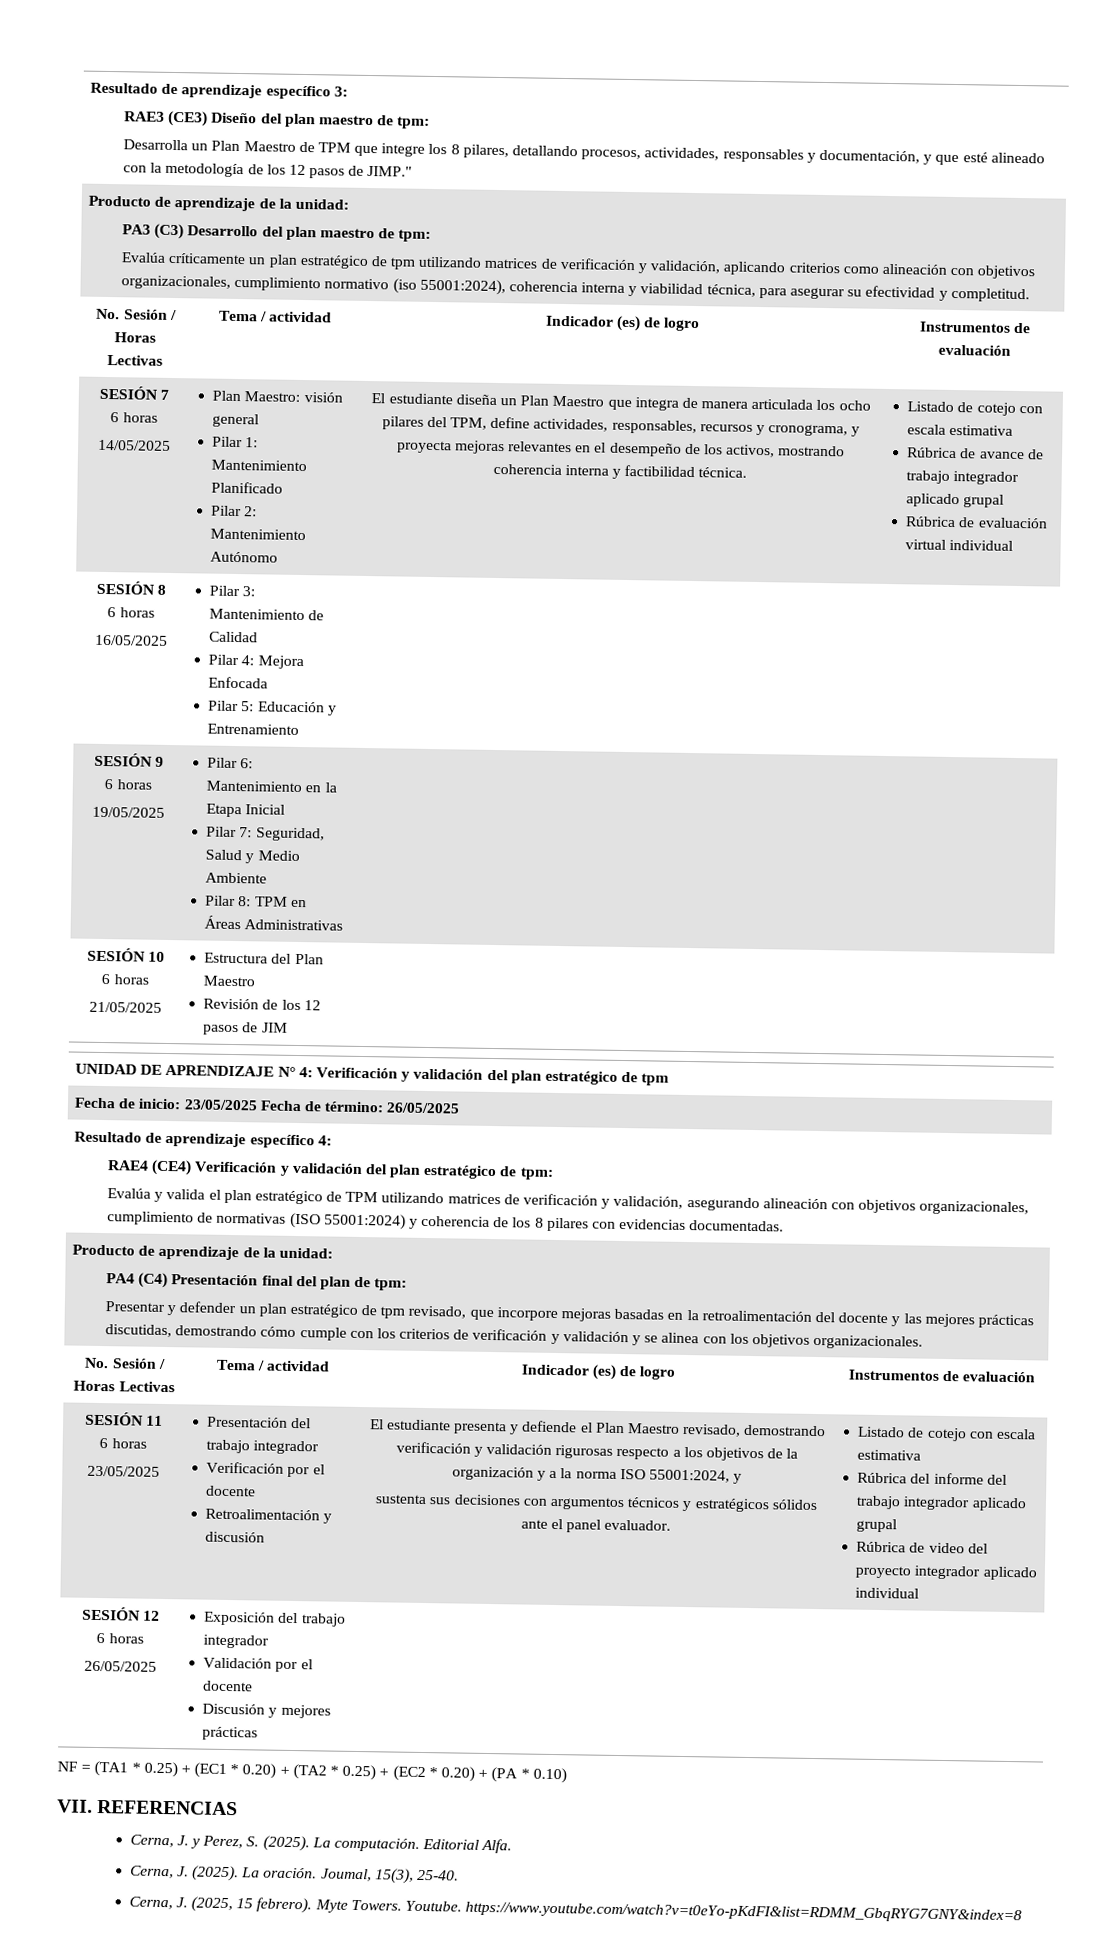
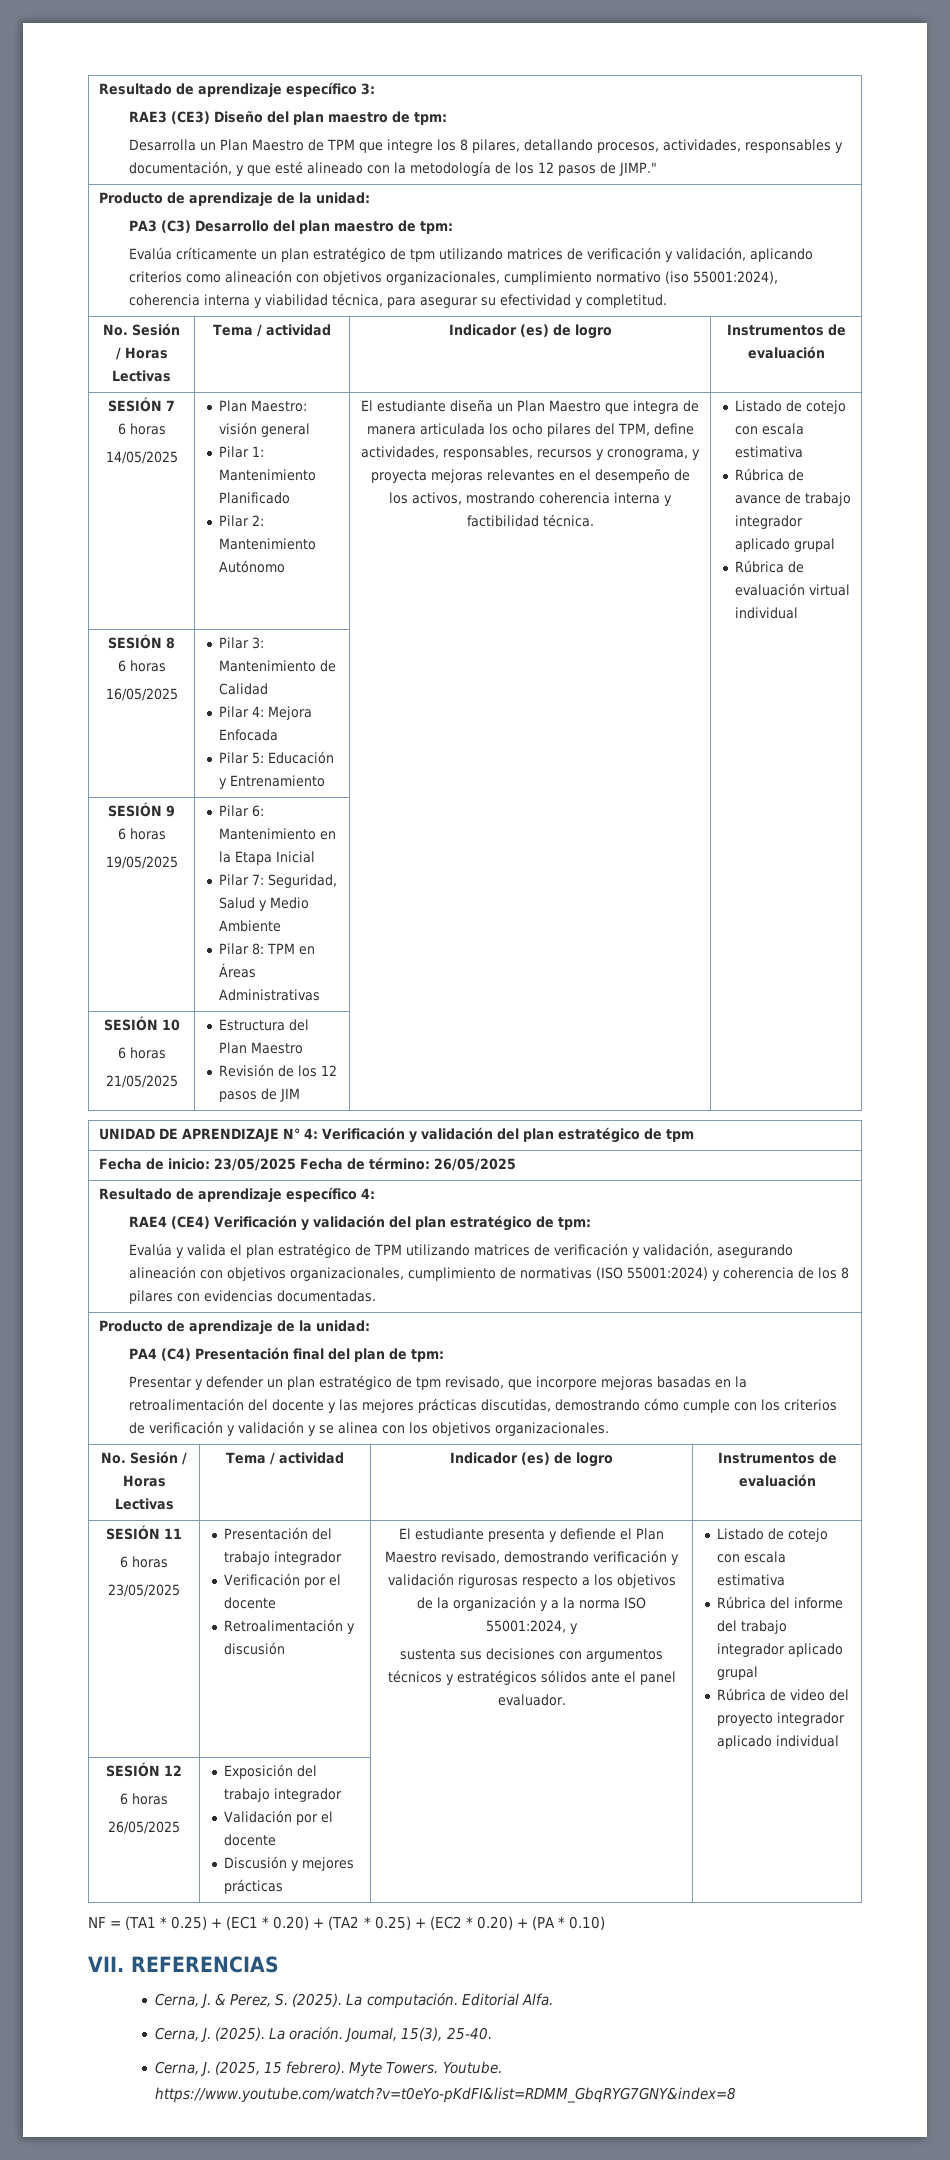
- Cerna, J. y Perez, S. (2025).
+ Cerna, J. & Perez, S. (2025).

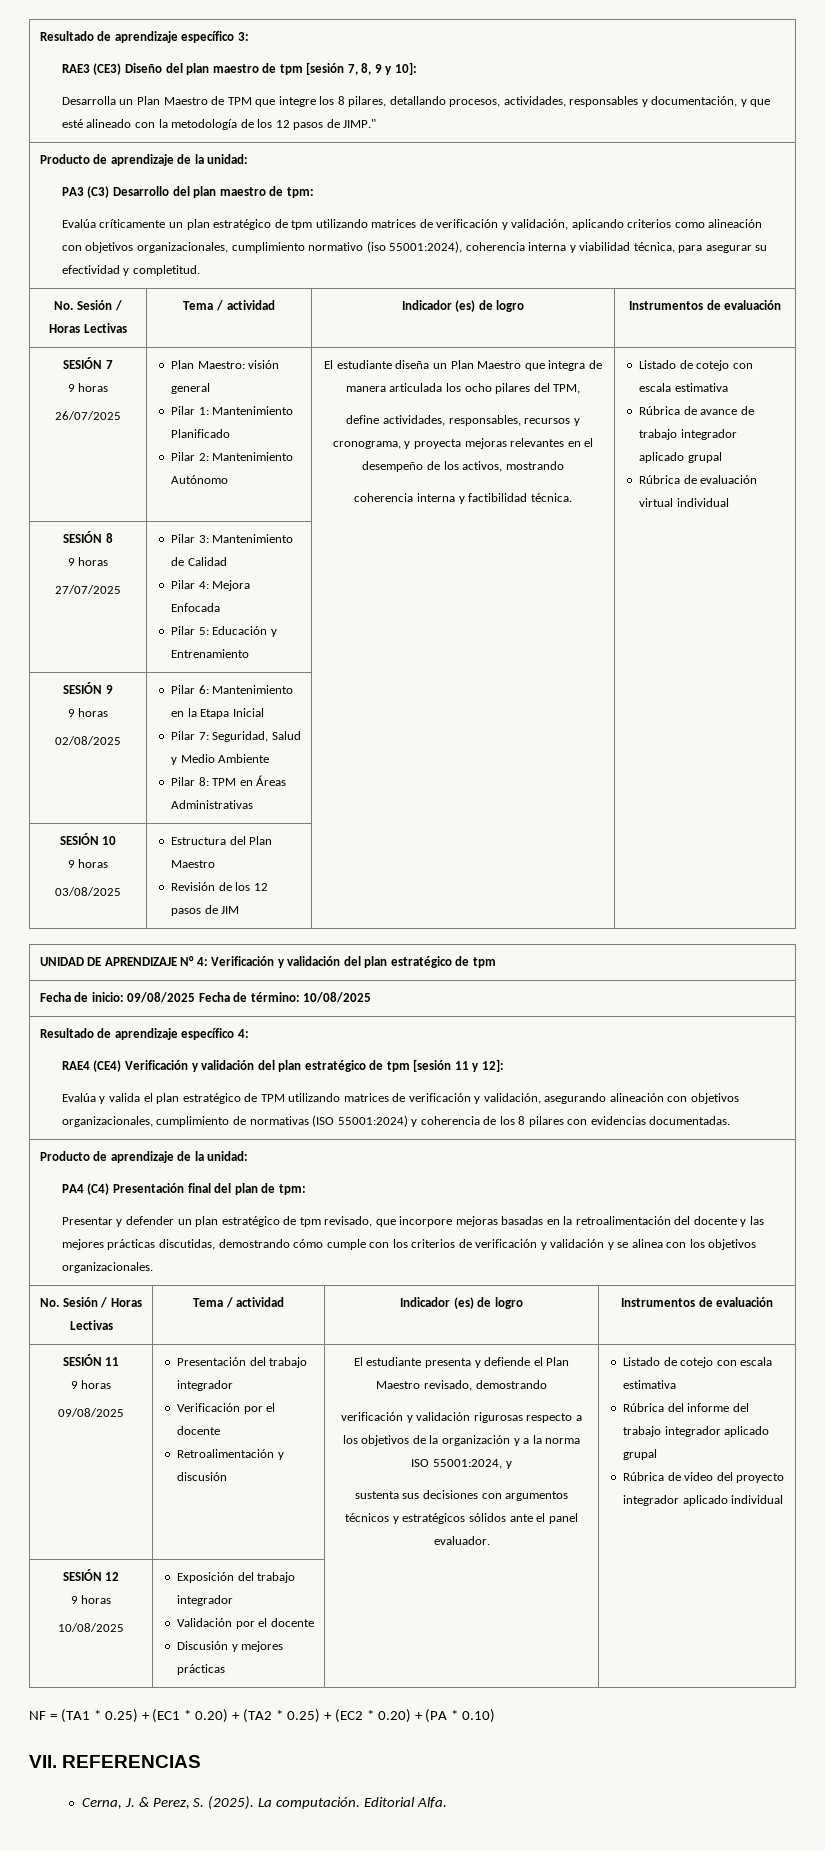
- RAE3 (CE3) Diseño del plan maestro de tpm:
+ RAE3 (CE3) Diseño del plan maestro de tpm [sesión 7, 8, 9 y 10]:
  SESIÓN 7
- 6 horas
- 14/05/2025
+ 9 horas
+ 26/07/2025
- El estudiante diseña un Plan Maestro que integra de manera articulada los ocho pilares del TPM, define actividades, responsables, recursos y cronograma, y proyecta mejoras relevantes en el desempeño de los activos, mostrando coherencia interna y factibilidad técnica.
+ El estudiante diseña un Plan Maestro que integra de manera articulada los ocho pilares del TPM,
+ define actividades, responsables, recursos y cronograma, y proyecta mejoras relevantes en el desempeño de los activos, mostrando
+ coherencia interna y factibilidad técnica.
  SESIÓN 8
- 6 horas
- 16/05/2025 | Pilar 3: Mantenimiento de Calidad
+ 9 horas
+ 27/07/2025 | Pilar 3: Mantenimiento de Calidad
  SESIÓN 9
- 6 horas
- 19/05/2025 | Pilar 6: Mantenimiento en la Etapa Inicial
+ 9 horas
+ 02/08/2025 | Pilar 6: Mantenimiento en la Etapa Inicial
  SESIÓN 10
- 6 horas
- 21/05/2025 | Estructura del Plan Maestro
+ 9 horas
+ 03/08/2025 | Estructura del Plan Maestro
- Fecha de inicio: 23/05/2025 Fecha de término: 26/05/2025
+ Fecha de inicio: 09/08/2025 Fecha de término: 10/08/2025
- RAE4 (CE4) Verificación y validación del plan estratégico de tpm:
+ RAE4 (CE4) Verificación y validación del plan estratégico de tpm [sesión 11 y 12]:
  SESIÓN 11
- 6 horas
- 23/05/2025
+ 9 horas
+ 09/08/2025
- El estudiante presenta y defiende el Plan Maestro revisado, demostrando verificación y validación rigurosas respecto a los objetivos de la organización y a la norma ISO 55001:2024, y
+ El estudiante presenta y defiende el Plan Maestro revisado, demostrando
+ verificación y validación rigurosas respecto a los objetivos de la organización y a la norma ISO 55001:2024, y
  SESIÓN 12
- 6 horas
- 26/05/2025 | Exposición del trabajo integrador
+ 9 horas
+ 10/08/2025 | Exposición del trabajo integrador
- Cerna, J. (2025). La oración. Joumal, 15(3), 25-40.
- Cerna, J. (2025, 15 febrero). Myte Towers. Youtube. https://www.youtube.com/watch?v=t0eYo-pKdFI&list=RDMM_GbqRYG7GNY&index=8

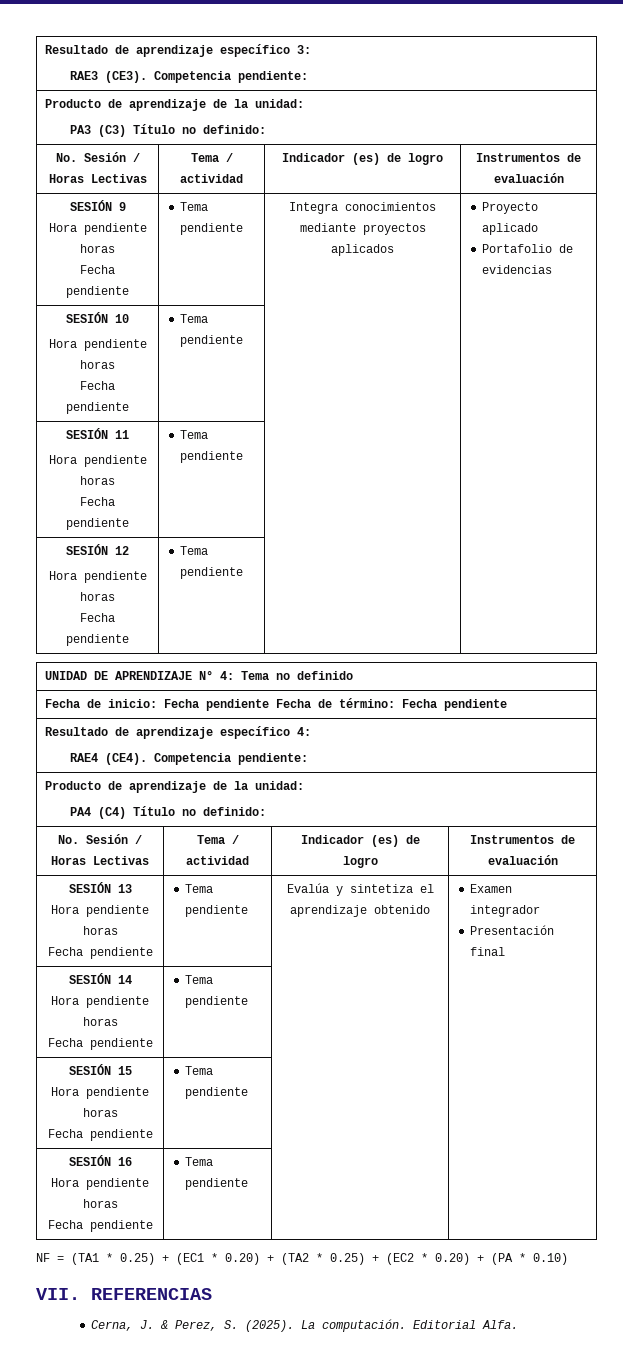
- RAE3 (CE3) Diseño del plan maestro de tpm [sesión 7, 8, 9 y 10]:
- Desarrolla un Plan Maestro de TPM que integre los 8 pilares, detallando procesos, actividades, responsables y documentación, y que esté alineado con la metodología de los 12 pasos de JIMP."
+ RAE3 (CE3). Competencia pendiente:
- PA3 (C3) Desarrollo del plan maestro de tpm:
- Evalúa críticamente un plan estratégico de tpm utilizando matrices de verificación y validación, aplicando criterios como alineación con objetivos organizacionales, cumplimiento normativo (iso 55001:2024), coherencia interna y viabilidad técnica, para asegurar su efectividad y completitud.
+ PA3 (C3) Título no definido:
- SESIÓN 7
- 9 horas
- 26/07/2025 | Plan Maestro: visión general
- Pilar 1: Mantenimiento Planificado
- Pilar 2: Mantenimiento Autónomo | El estudiante diseña un Plan Maestro que integra de manera articulada los ocho pilares del TPM,
- define actividades, responsables, recursos y cronograma, y proyecta mejoras relevantes en el desempeño de los activos, mostrando
- coherencia interna y factibilidad técnica. | Listado de cotejo con escala estimativa
- Rúbrica de avance de trabajo integrador aplicado grupal
- Rúbrica de evaluación virtual individual
- SESIÓN 8
- 9 horas
- 27/07/2025 | Pilar 3: Mantenimiento de Calidad
- Pilar 4: Mejora Enfocada
- Pilar 5: Educación y Entrenamiento | |
  SESIÓN 9
- 9 horas
- 02/08/2025 | Pilar 6: Mantenimiento en la Etapa Inicial
- Pilar 7: Seguridad, Salud y Medio Ambiente
- Pilar 8: TPM en Áreas Administrativas | |
+ Hora pendiente horas
+ Fecha pendiente | Tema pendiente | Integra conocimientos mediante proyectos aplicados | Proyecto aplicado
+ Portafolio de evidencias
  SESIÓN 10
- 9 horas
- 03/08/2025 | Estructura del Plan Maestro
- Revisión de los 12 pasos de JIM | |
+ Hora pendiente horas
+ Fecha pendiente | Tema pendiente | |
+ SESIÓN 11
+ Hora pendiente horas
+ Fecha pendiente | Tema pendiente | |
+ SESIÓN 12
+ Hora pendiente horas
+ Fecha pendiente | Tema pendiente | |
- UNIDAD DE APRENDIZAJE N° 4: Verificación y validación del plan estratégico de tpm
+ UNIDAD DE APRENDIZAJE N° 4: Tema no definido
- Fecha de inicio: 09/08/2025 Fecha de término: 10/08/2025
+ Fecha de inicio: Fecha pendiente Fecha de término: Fecha pendiente
- RAE4 (CE4) Verificación y validación del plan estratégico de tpm [sesión 11 y 12]:
- Evalúa y valida el plan estratégico de TPM utilizando matrices de verificación y validación, asegurando alineación con objetivos organizacionales, cumplimiento de normativas (ISO 55001:2024) y coherencia de los 8 pilares con evidencias documentadas.
+ RAE4 (CE4). Competencia pendiente:
- PA4 (C4) Presentación final del plan de tpm:
- Presentar y defender un plan estratégico de tpm revisado, que incorpore mejoras basadas en la retroalimentación del docente y las mejores prácticas discutidas, demostrando cómo cumple con los criterios de verificación y validación y se alinea con los objetivos organizacionales.
+ PA4 (C4) Título no definido:
- SESIÓN 11
- 9 horas
- 09/08/2025 | Presentación del trabajo integrador
- Verificación por el docente
- Retroalimentación y discusión | El estudiante presenta y defiende el Plan Maestro revisado, demostrando
- verificación y validación rigurosas respecto a los objetivos de la organización y a la norma ISO 55001:2024, y
- sustenta sus decisiones con argumentos técnicos y estratégicos sólidos ante el panel evaluador. | Listado de cotejo con escala estimativa
- Rúbrica del informe del trabajo integrador aplicado grupal
- Rúbrica de video del proyecto integrador aplicado individual
- SESIÓN 12
- 9 horas
- 10/08/2025 | Exposición del trabajo integrador
- Validación por el docente
- Discusión y mejores prácticas | |
+ SESIÓN 13
+ Hora pendiente horas
+ Fecha pendiente | Tema pendiente | Evalúa y sintetiza el aprendizaje obtenido | Examen integrador
+ Presentación final
+ SESIÓN 14
+ Hora pendiente horas
+ Fecha pendiente | Tema pendiente | |
+ SESIÓN 15
+ Hora pendiente horas
+ Fecha pendiente | Tema pendiente | |
+ SESIÓN 16
+ Hora pendiente horas
+ Fecha pendiente | Tema pendiente | |

